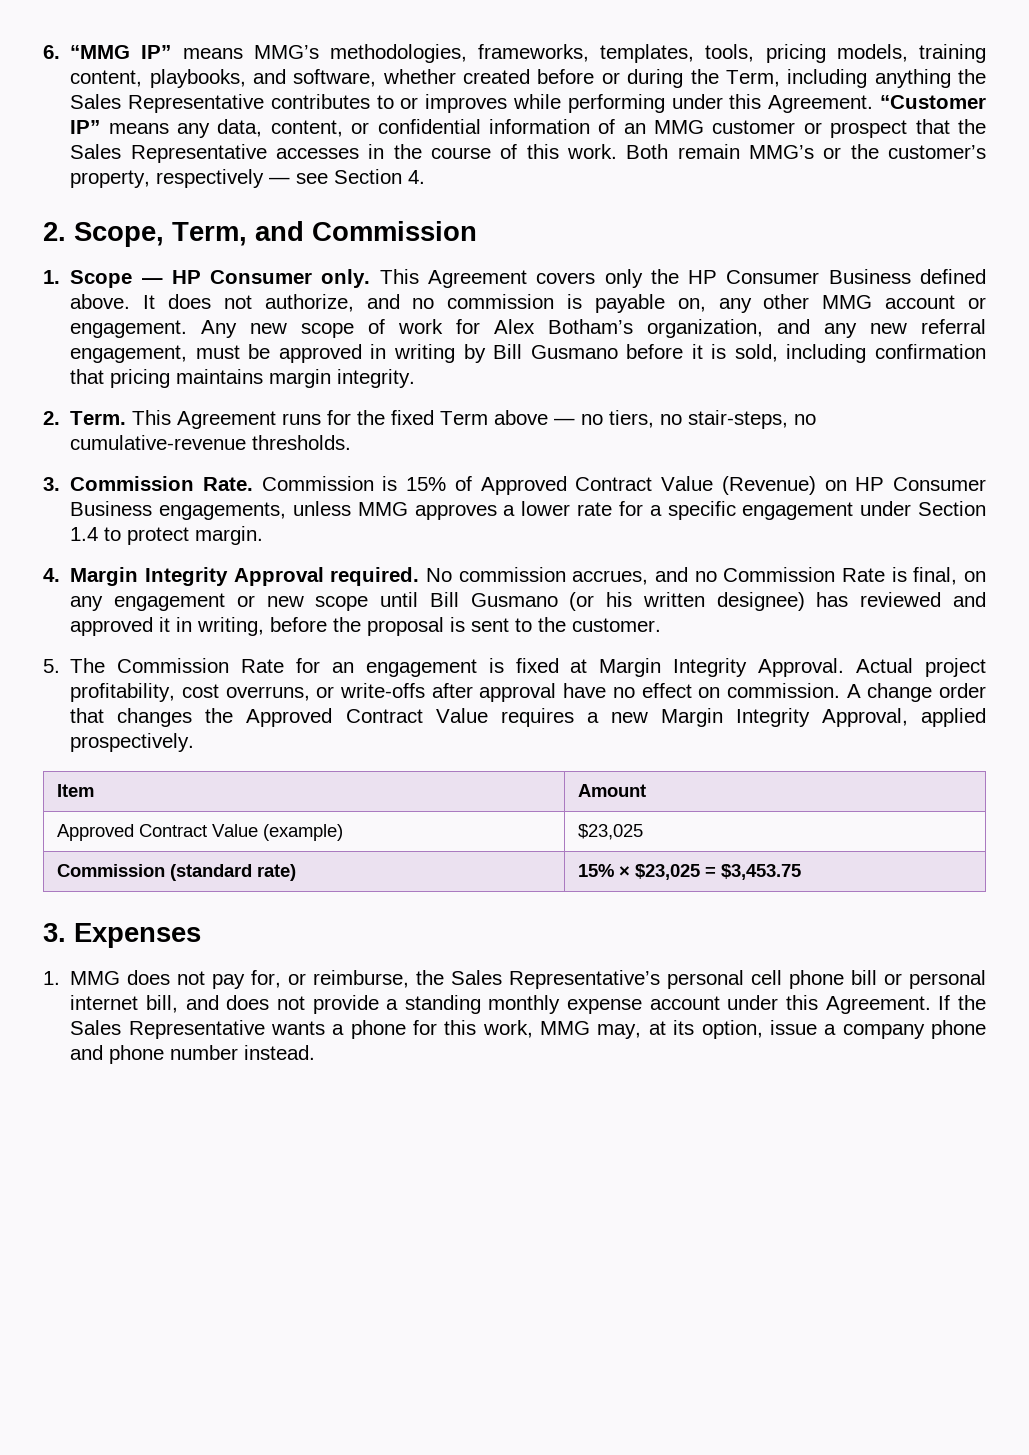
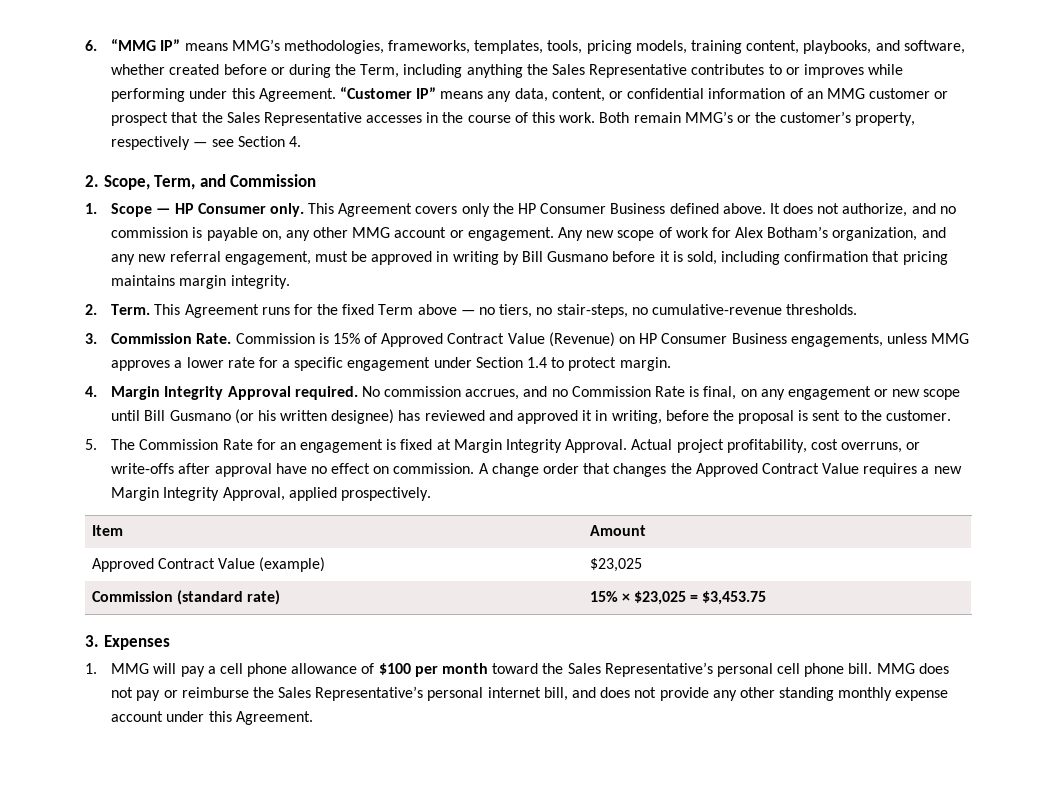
- 1. MMG does not pay for, or reimburse, the Sales Representative’s personal cell phone bill or personal internet bill, and does not provide a standing monthly expense account under this Agreement. If the Sales Representative wants a phone for this work, MMG may, at its option, issue a company phone and phone number instead.
+ 1. MMG will pay a cell phone allowance of $100 per month toward the Sales Representative’s personal cell phone bill. MMG does not pay or reimburse the Sales Representative’s personal internet bill, and does not provide any other standing monthly expense account under this Agreement.

